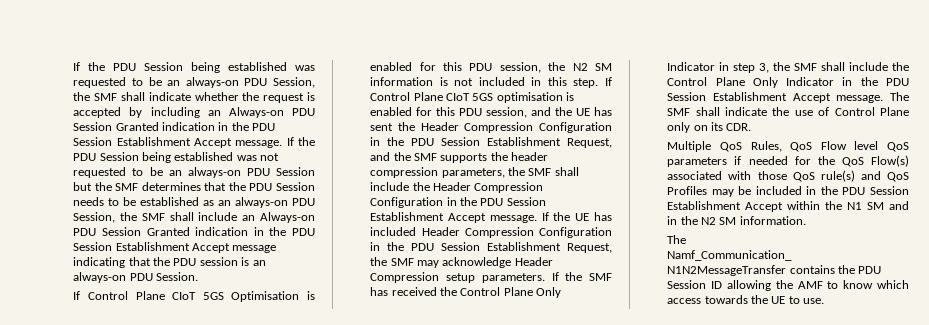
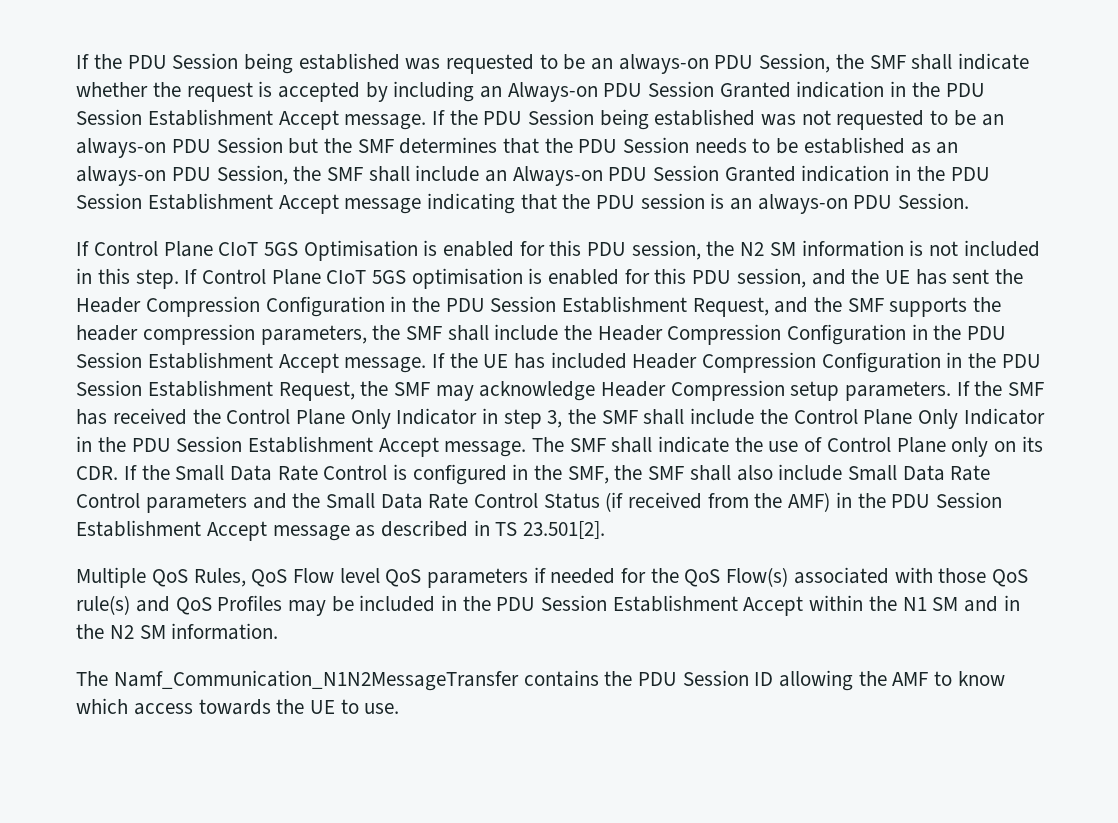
- The SMF shall indicate the use of Control Plane only on its CDR.
+ The SMF shall indicate the use of Control Plane only on its CDR. If the Small Data Rate Control is configured in the SMF, the SMF shall also include Small Data Rate Control parameters and the Small Data Rate Control Status (if received from the AMF) in the PDU Session Establishment Accept message as described in TS 23.501[2].

